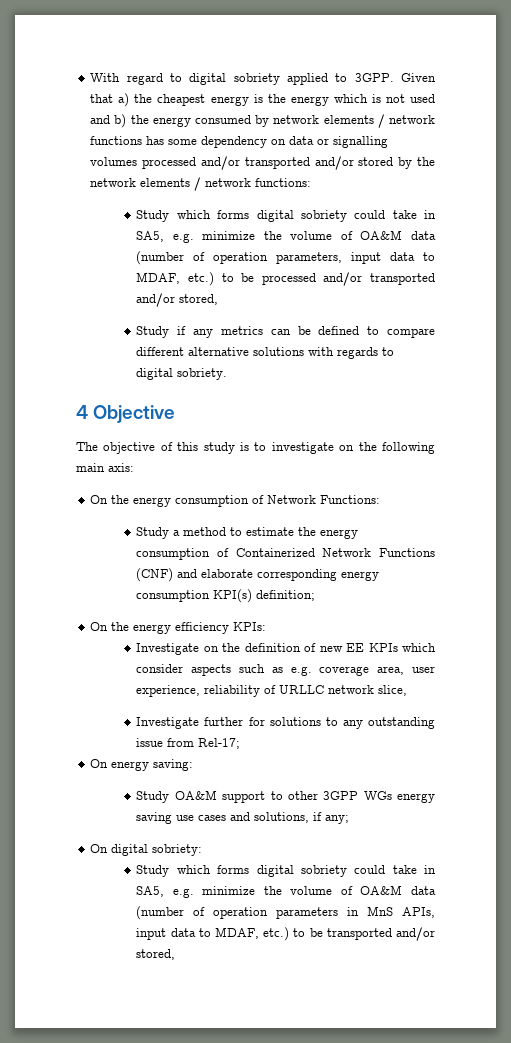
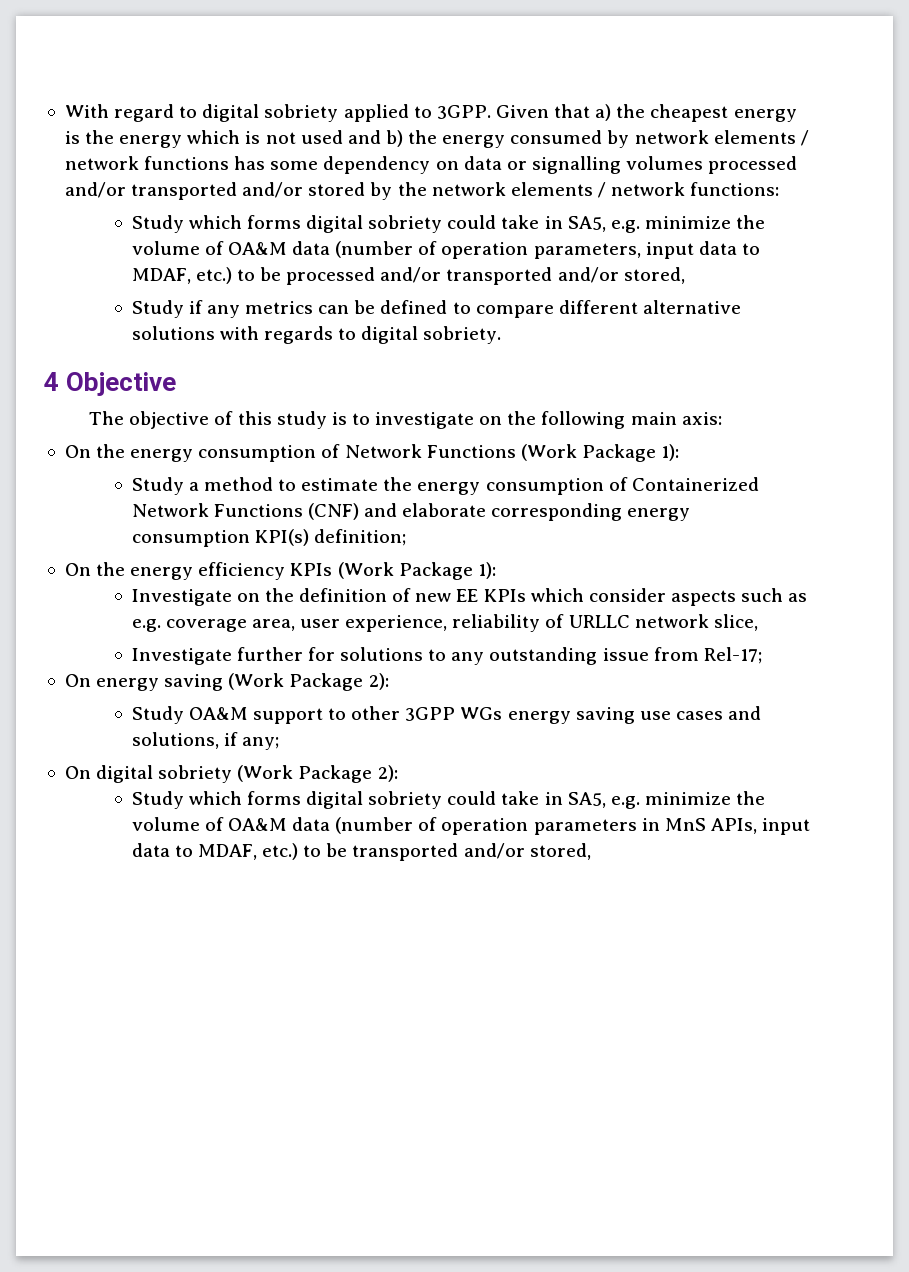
- On the energy consumption of Network Functions:
+ On the energy consumption of Network Functions (Work Package 1):
- On the energy efficiency KPIs:
+ On the energy efficiency KPIs (Work Package 1):
- On energy saving:
+ On energy saving (Work Package 2):
- On digital sobriety:
+ On digital sobriety (Work Package 2):

